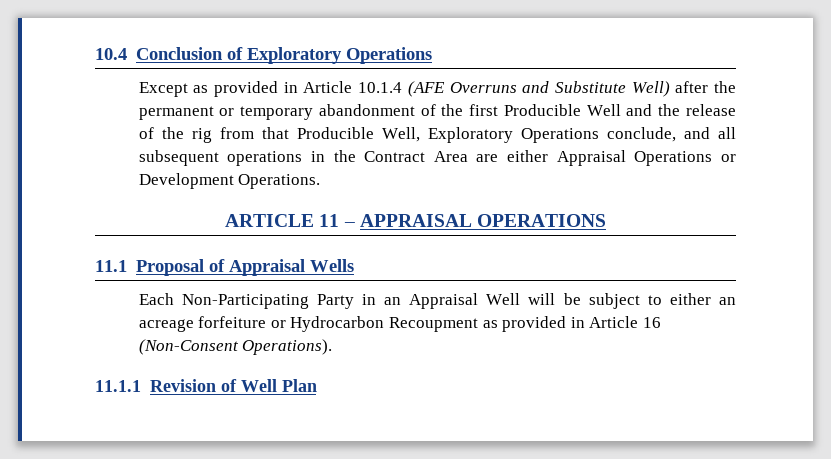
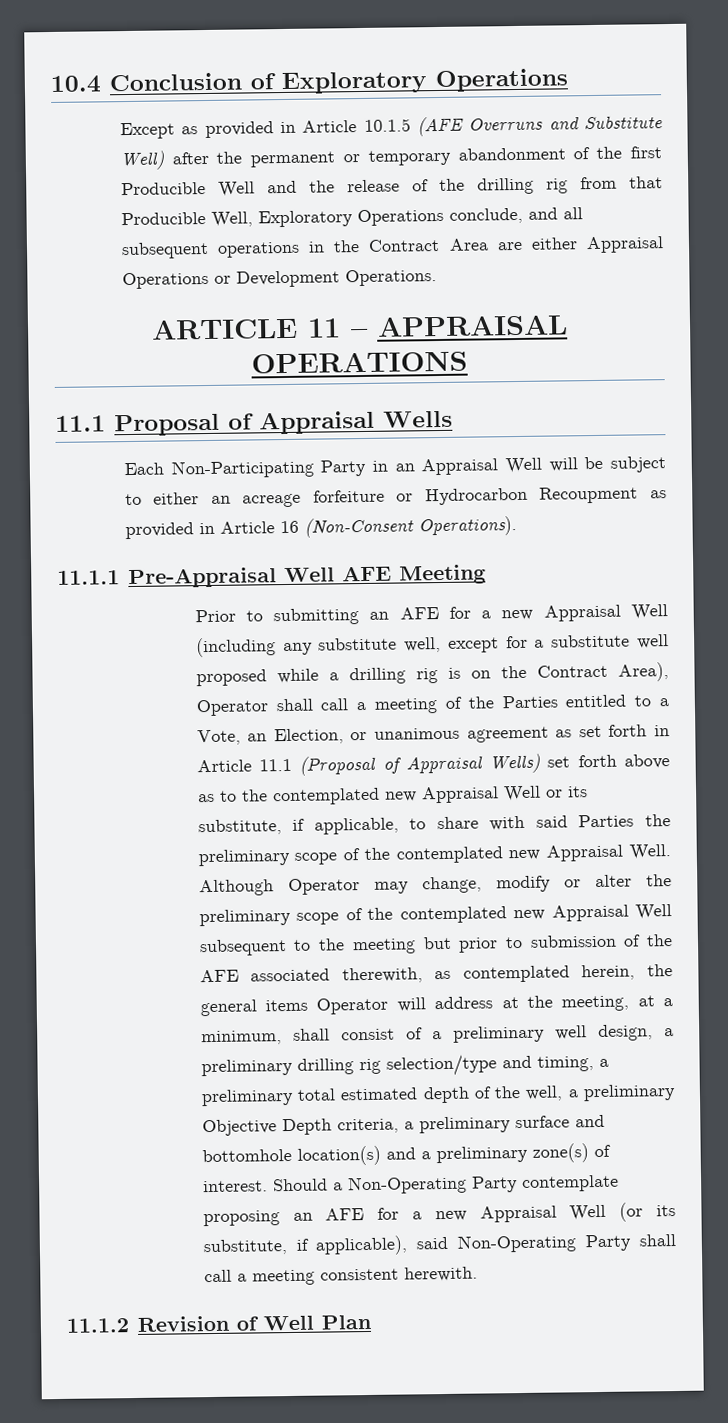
- Except as provided in Article 10.1.4 (AFE Overruns and Substitute Well) after the permanent or temporary abandonment of the first Producible Well and the release of the rig from that Producible Well, Exploratory Operations conclude, and all subsequent operations in the Contract Area are either Appraisal Operations or Development Operations.
+ Except as provided in Article 10.1.5 (AFE Overruns and Substitute Well) after the permanent or temporary abandonment of the first Producible Well and the release of the drilling rig from that Producible Well, Exploratory Operations conclude, and all subsequent operations in the Contract Area are either Appraisal Operations or Development Operations.
- 11.1.1 Revision of Well Plan
+ 11.1.1 Pre-Appraisal Well AFE Meeting
+ Prior to submitting an AFE for a new Appraisal Well (including any substitute well, except for a substitute well proposed while a drilling rig is on the Contract Area), Operator shall call a meeting of the Parties entitled to a Vote, an Election, or unanimous agreement as set forth in Article 11.1 (Proposal of Appraisal Wells) set forth above as to the contemplated new Appraisal Well or its substitute, if applicable, to share with said Parties the preliminary scope of the contemplated new Appraisal Well. Although Operator may change, modify or alter the preliminary scope of the contemplated new Appraisal Well subsequent to the meeting but prior to submission of the AFE associated therewith, as contemplated herein, the general items Operator will address at the meeting, at a minimum, shall consist of a preliminary well design, a preliminary drilling rig selection/type and timing, a preliminary total estimated depth of the well, a preliminary Objective Depth criteria, a preliminary surface and bottomhole location(s) and a preliminary zone(s) of interest. Should a Non-Operating Party contemplate proposing an AFE for a new Appraisal Well (or its substitute, if applicable), said Non-Operating Party shall call a meeting consistent herewith.
+ 11.1.2 Revision of Well Plan

